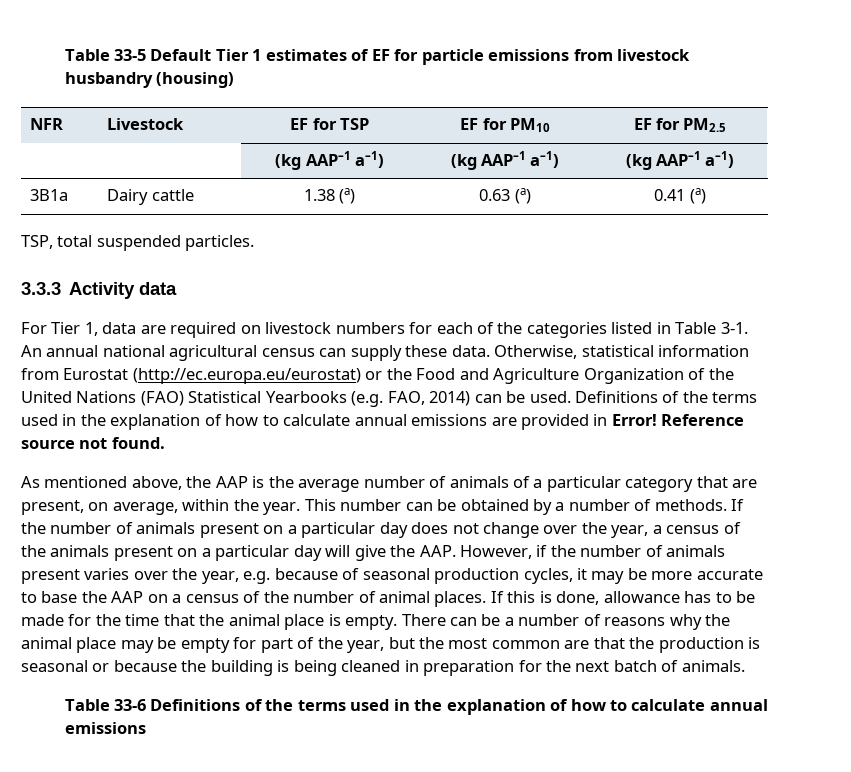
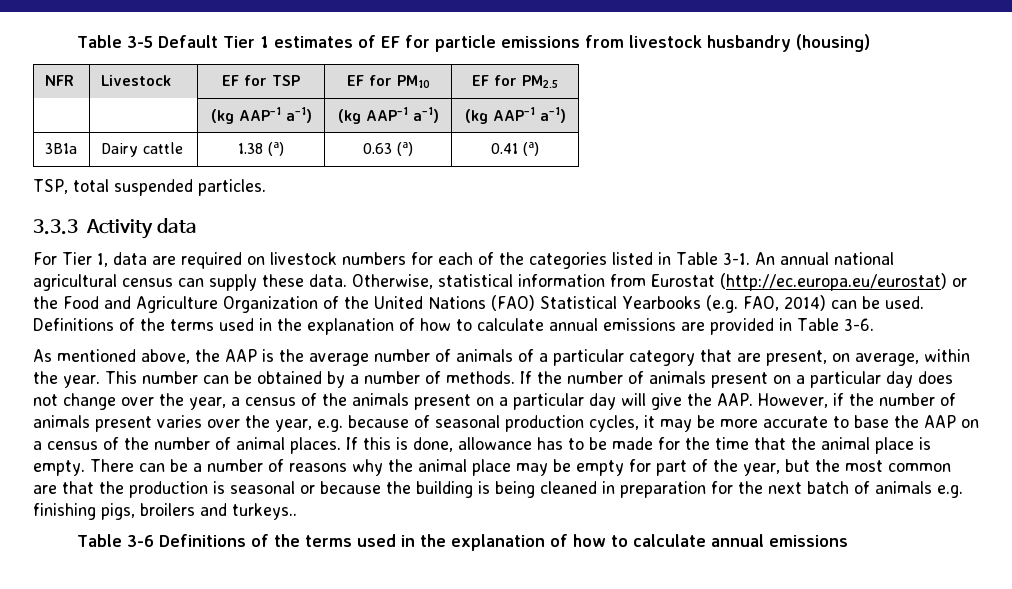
- Table 33-5 Default Tier 1 estimates of EF for particle emissions from livestock husbandry (housing)
+ Table 3-5 Default Tier 1 estimates of EF for particle emissions from livestock husbandry (housing)
- Definitions of the terms used in the explanation of how to calculate annual emissions are provided in Error! Reference source not found.
+ Definitions of the terms used in the explanation of how to calculate annual emissions are provided in Table 3-6.
- There can be a number of reasons why the animal place may be empty for part of the year, but the most common are that the production is seasonal or because the building is being cleaned in preparation for the next batch of animals.
- Table 33-6 Definitions of the terms used in the explanation of how to calculate annual emissions
+ There can be a number of reasons why the animal place may be empty for part of the year, but the most common are that the production is seasonal or because the building is being cleaned in preparation for the next batch of animals e.g. finishing pigs, broilers and turkeys..
+ Table 3-6 Definitions of the terms used in the explanation of how to calculate annual emissions

